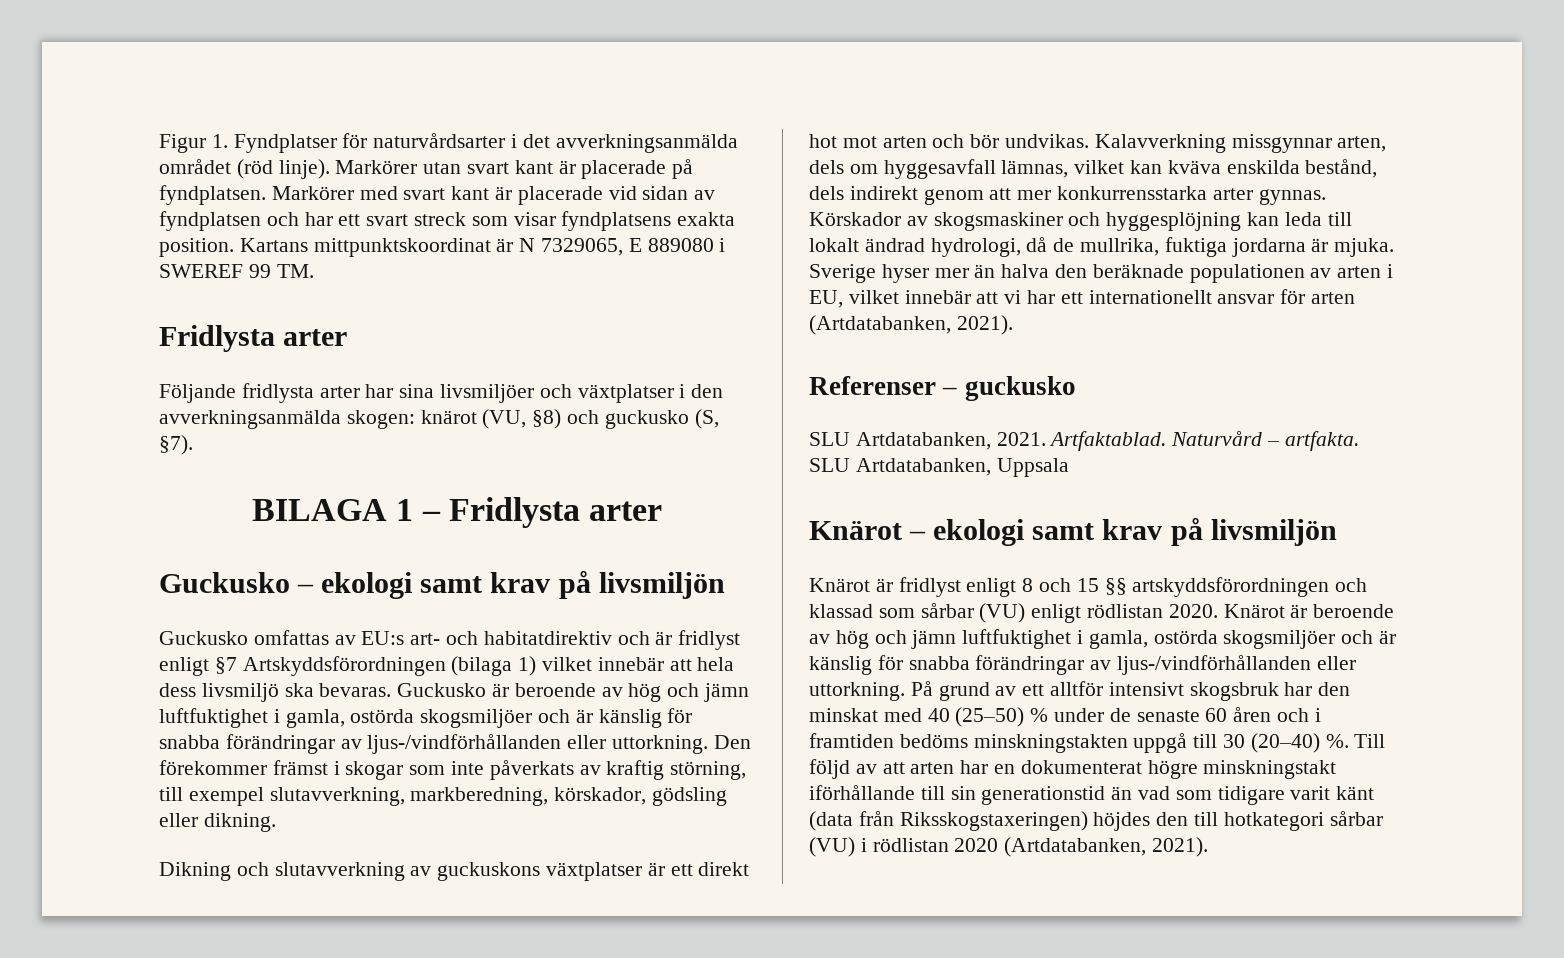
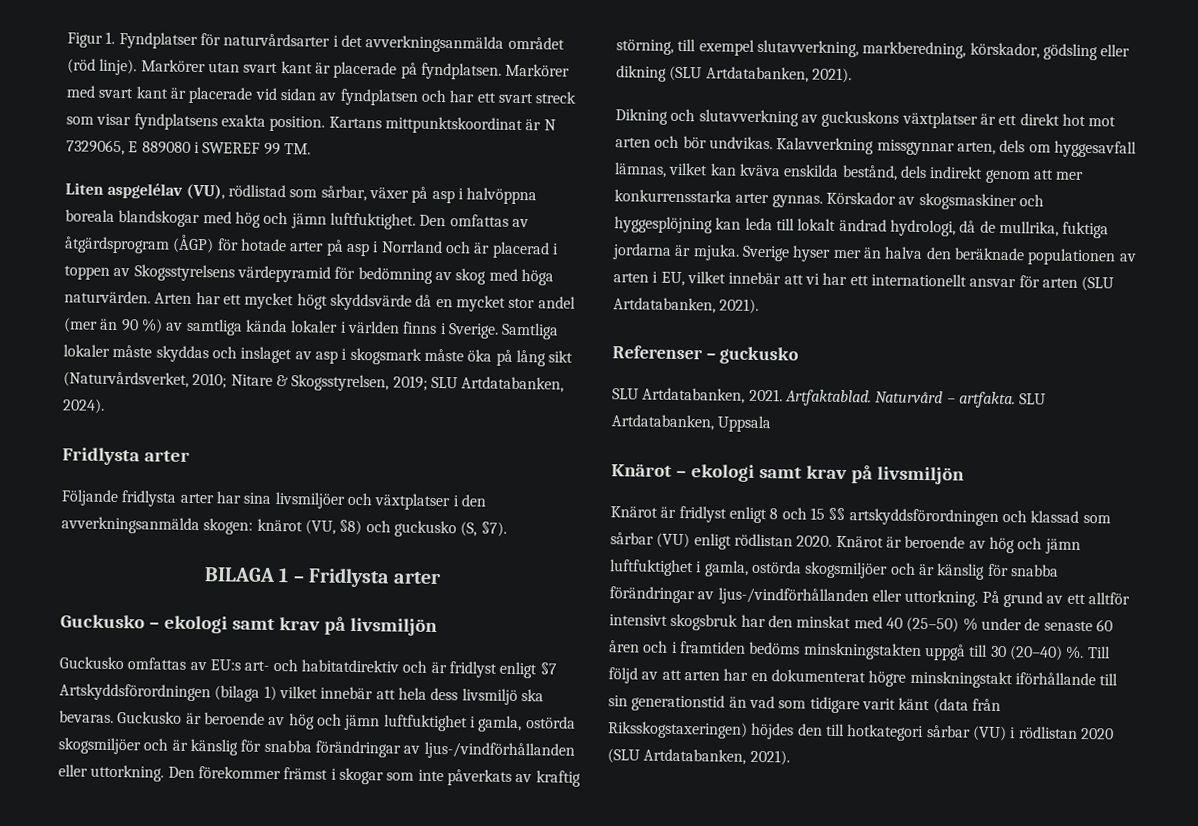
+ Liten aspgelélav (VU), rödlistad som sårbar, växer på asp i halvöppna boreala blandskogar med hög och jämn luftfuktighet. Den omfattas av åtgärdsprogram (ÅGP) för hotade arter på asp i Norrland och är placerad i toppen av Skogsstyrelsens värdepyramid för bedömning av skog med höga naturvärden. Arten har ett mycket högt skyddsvärde då en mycket stor andel (mer än 90 %) av samtliga kända lokaler i världen finns i Sverige. Samtliga lokaler måste skyddas och inslaget av asp i skogsmark måste öka på lång sikt (Naturvårdsverket, 2010; Nitare & Skogsstyrelsen, 2019; SLU Artdatabanken, 2024).
- Den förekommer främst i skogar som inte påverkats av kraftig störning, till exempel slutavverkning, markberedning, körskador, gödsling eller dikning.
+ Den förekommer främst i skogar som inte påverkats av kraftig störning, till exempel slutavverkning, markberedning, körskador, gödsling eller dikning (SLU Artdatabanken, 2021).
- Sverige hyser mer än halva den beräknade populationen av arten i EU, vilket innebär att vi har ett internationellt ansvar för arten (Artdatabanken, 2021).
+ Sverige hyser mer än halva den beräknade populationen av arten i EU, vilket innebär att vi har ett internationellt ansvar för arten (SLU Artdatabanken, 2021).
- Till följd av att arten har en dokumenterat högre minskningstakt iförhållande till sin generationstid än vad som tidigare varit känt (data från Riksskogstaxeringen) höjdes den till hotkategori sårbar (VU) i rödlistan 2020 (Artdatabanken, 2021).
+ Till följd av att arten har en dokumenterat högre minskningstakt iförhållande till sin generationstid än vad som tidigare varit känt (data från Riksskogstaxeringen) höjdes den till hotkategori sårbar (VU) i rödlistan 2020 (SLU Artdatabanken, 2021).

